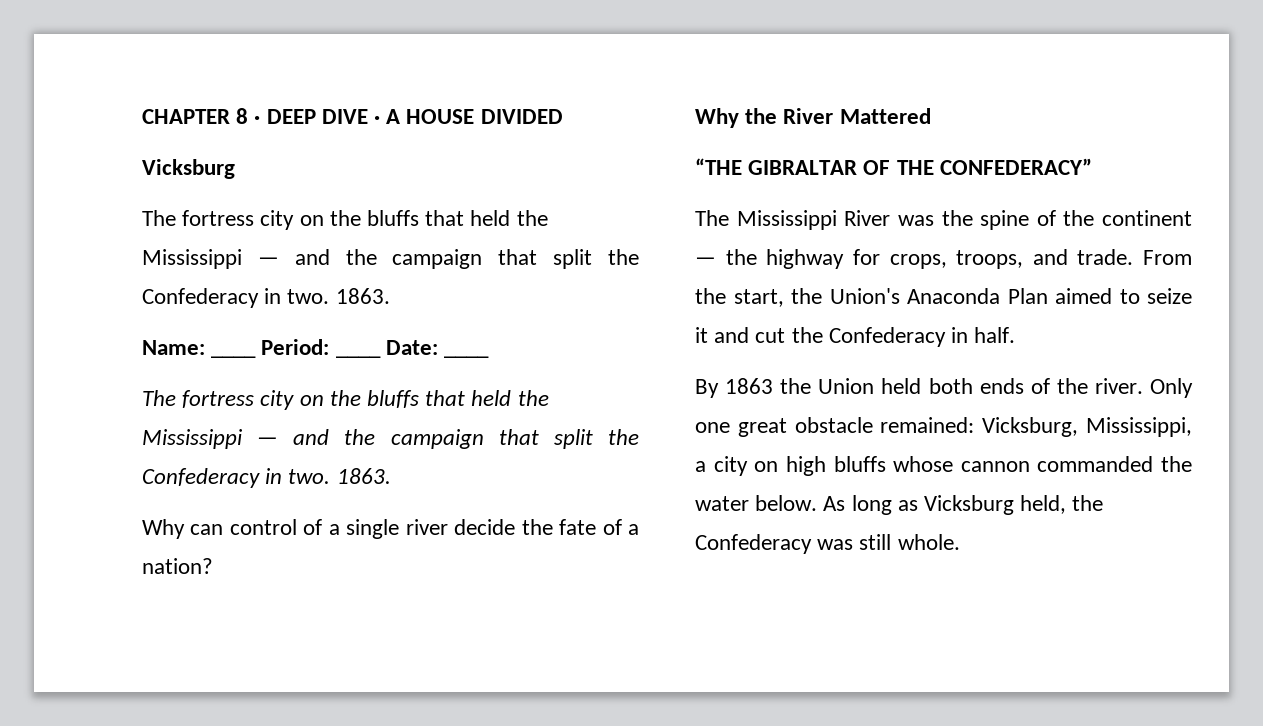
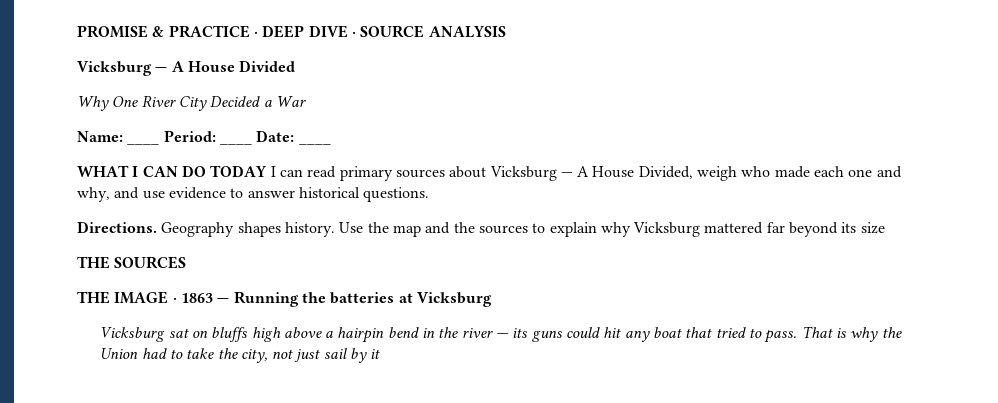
- CHAPTER 8 · DEEP DIVE · A HOUSE DIVIDED
- Vicksburg
- The fortress city on the bluffs that held the Mississippi — and the campaign that split the Confederacy in two. 1863.
+ PROMISE & PRACTICE · DEEP DIVE · SOURCE ANALYSIS
+ Vicksburg — A House Divided
+ Why One River City Decided a War
  Name: ____ Period: ____ Date: ____
- The fortress city on the bluffs that held the Mississippi — and the campaign that split the Confederacy in two. 1863.
- Why can control of a single river decide the fate of a nation?
- Why the River Mattered
- “THE GIBRALTAR OF THE CONFEDERACY”
- The Mississippi River was the spine of the continent — the highway for crops, troops, and trade. From the start, the Union's Anaconda Plan aimed to seize it and cut the Confederacy in half.
- By 1863 the Union held both ends of the river. Only one great obstacle remained: Vicksburg, Mississippi, a city on high bluffs whose cannon commanded the water below. As long as Vicksburg held, the Confederacy was still whole.
+ WHAT I CAN DO TODAY I can read primary sources about Vicksburg — A House Divided, weigh who made each one and why, and use evidence to answer historical questions.
+ Directions. Geography shapes history. Use the map and the sources to explain why Vicksburg mattered far beyond its size
+ THE SOURCES
+ THE IMAGE · 1863 — Running the batteries at Vicksburg
+ Vicksburg sat on bluffs high above a hairpin bend in the river — its guns could hit any boat that tried to pass. That is why the Union had to take the city, not just sail by it

